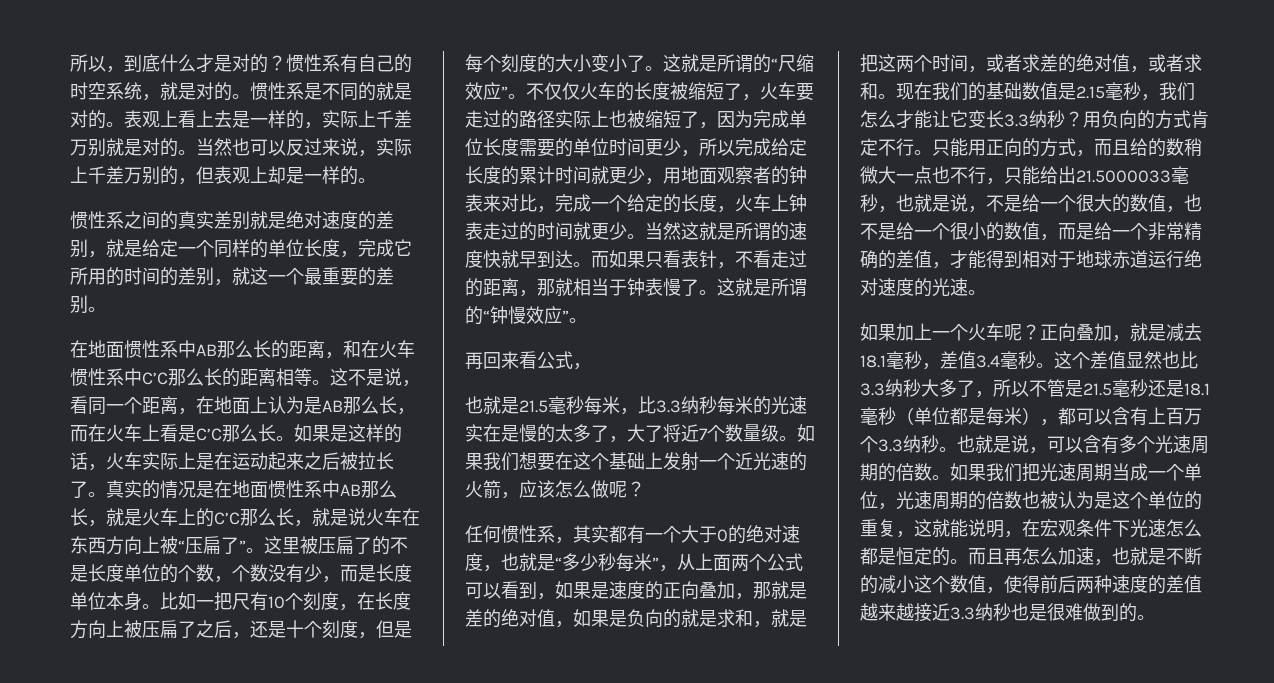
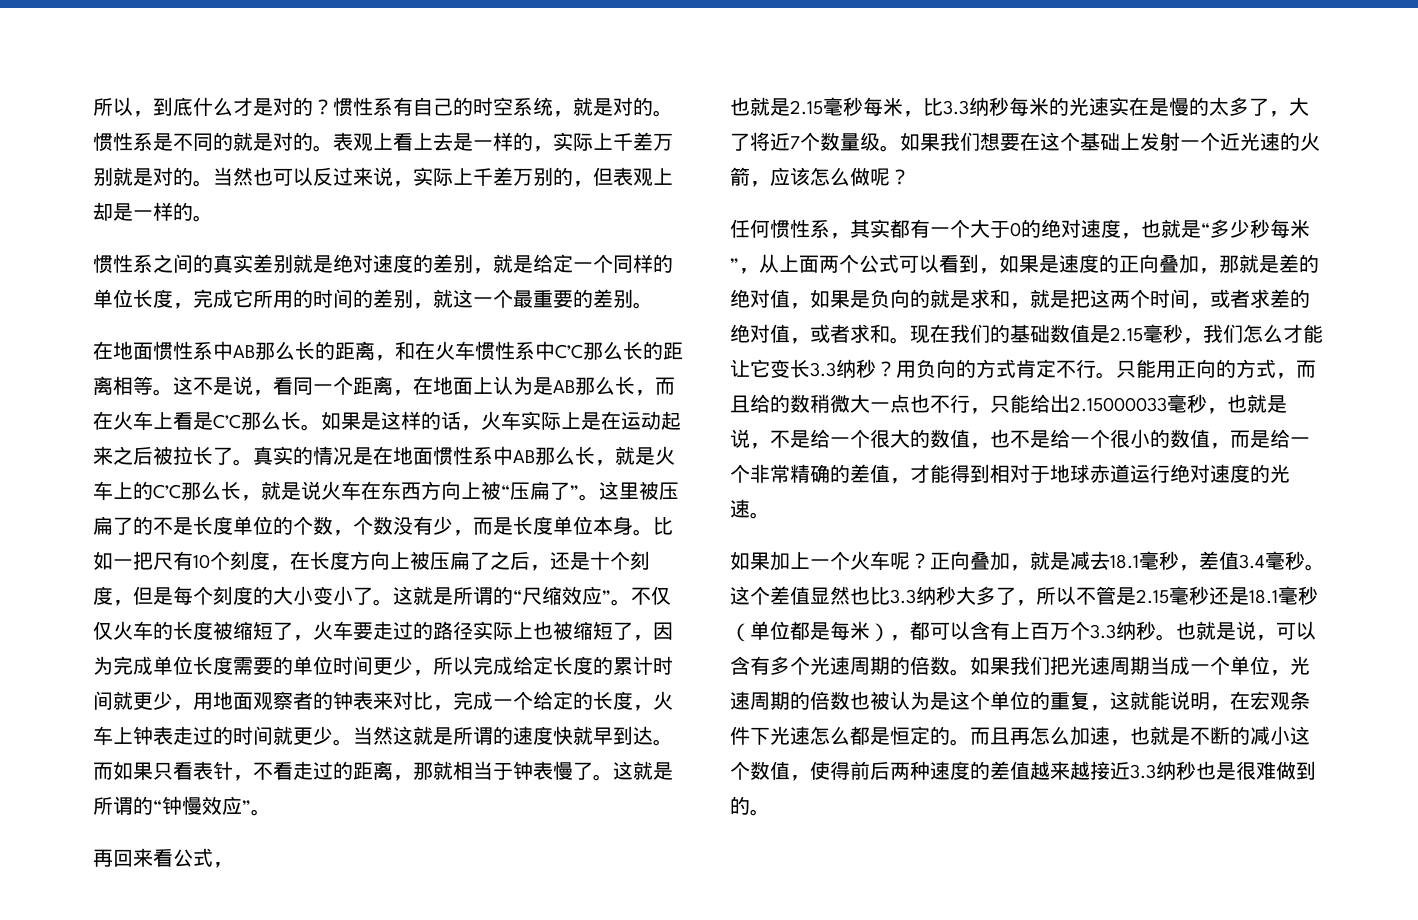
- 也就是21.5毫秒每米，比3.3纳秒每米的光速实在是慢的太多了，大了将近7个数量级。
+ 也就是2.15毫秒每米，比3.3纳秒每米的光速实在是慢的太多了，大了将近7个数量级。
- 只能用正向的方式，而且给的数稍微大一点也不行，只能给出21.5000033毫秒，也就是说，不是给一个很大的数值，也不是给一个很小的数值，而是给一个非常精确的差值，才能得到相对于地球赤道运行绝对速度的光速。
+ 只能用正向的方式，而且给的数稍微大一点也不行，只能给出2.15000033毫秒，也就是说，不是给一个很大的数值，也不是给一个很小的数值，而是给一个非常精确的差值，才能得到相对于地球赤道运行绝对速度的光速。
- 这个差值显然也比3.3纳秒大多了，所以不管是21.5毫秒还是18.1毫秒（单位都是每米），都可以含有上百万个3.3纳秒。
+ 这个差值显然也比3.3纳秒大多了，所以不管是2.15毫秒还是18.1毫秒（单位都是每米），都可以含有上百万个3.3纳秒。

